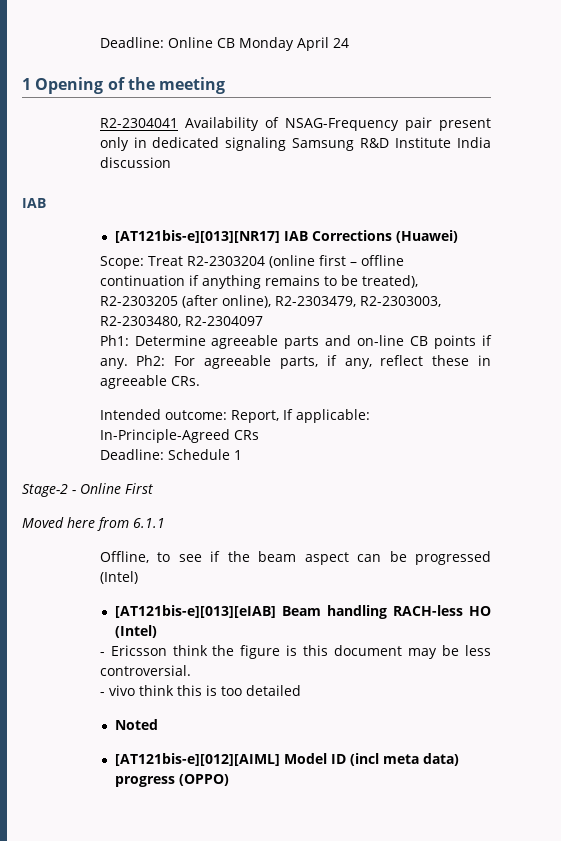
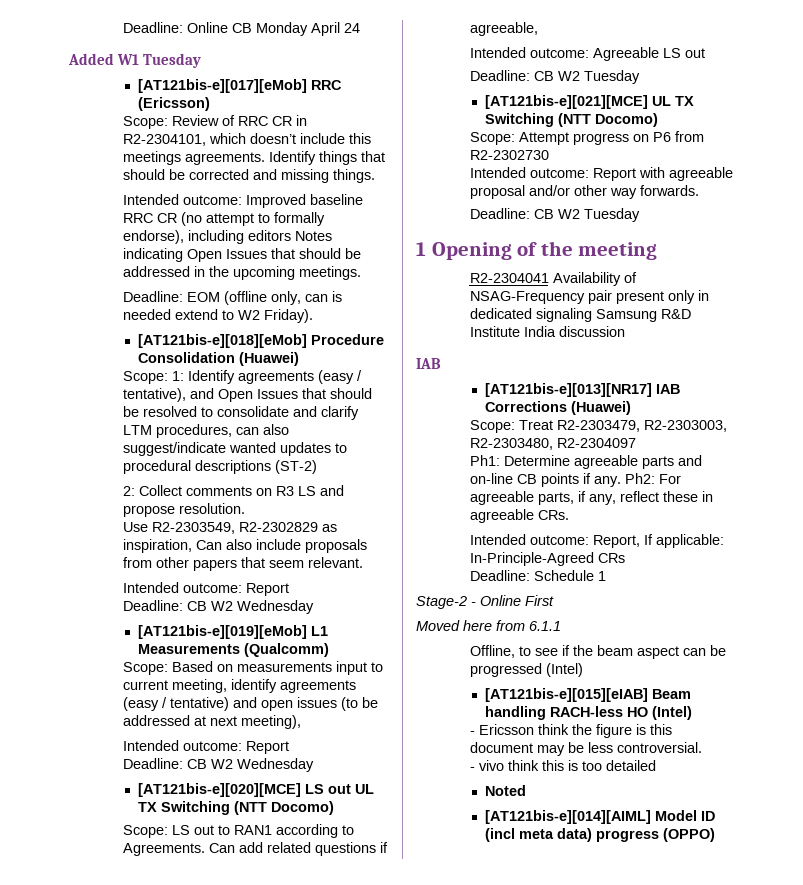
+ Added W1 Tuesday
+ [AT121bis-e][017][eMob] RRC (Ericsson)
+ Scope: Review of RRC CR in R2-2304101, which doesn’t include this meetings agreements. Identify things that should be corrected and missing things.
+ Intended outcome: Improved baseline RRC CR (no attempt to formally endorse), including editors Notes indicating Open Issues that should be addressed in the upcoming meetings.
+ Deadline: EOM (offline only, can is needed extend to W2 Friday).
+ [AT121bis-e][018][eMob] Procedure Consolidation (Huawei)
+ Scope: 1: Identify agreements (easy / tentative), and Open Issues that should be resolved to consolidate and clarify LTM procedures, can also suggest/indicate wanted updates to procedural descriptions (ST-2)
+ 2: Collect comments on R3 LS and propose resolution.
+ Use R2-2303549, R2-2302829 as inspiration, Can also include proposals from other papers that seem relevant.
+ Intended outcome: Report
+ Deadline: CB W2 Wednesday
+ [AT121bis-e][019][eMob] L1 Measurements (Qualcomm)
+ Scope: Based on measurements input to current meeting, identify agreements (easy / tentative) and open issues (to be addressed at next meeting),
+ Intended outcome: Report
+ Deadline: CB W2 Wednesday
+ [AT121bis-e][020][MCE] LS out UL TX Switching (NTT Docomo)
+ Scope: LS out to RAN1 according to Agreements. Can add related questions if agreeable,
+ Intended outcome: Agreeable LS out
+ Deadline: CB W2 Tuesday
+ [AT121bis-e][021][MCE] UL TX Switching (NTT Docomo)
+ Scope: Attempt progress on P6 from R2-2302730
+ Intended outcome: Report with agreeable proposal and/or other way forwards.
+ Deadline: CB W2 Tuesday
- Scope: Treat R2-2303204 (online first – offline continuation if anything remains to be treated), R2-2303205 (after online), R2-2303479, R2-2303003, R2-2303480, R2-2304097
+ Scope: Treat R2-2303479, R2-2303003, R2-2303480, R2-2304097
- [AT121bis-e][013][eIAB] Beam handling RACH-less HO (Intel)
+ [AT121bis-e][015][eIAB] Beam handling RACH-less HO (Intel)
- [AT121bis-e][012][AIML] Model ID (incl meta data) progress (OPPO)
+ [AT121bis-e][014][AIML] Model ID (incl meta data) progress (OPPO)

